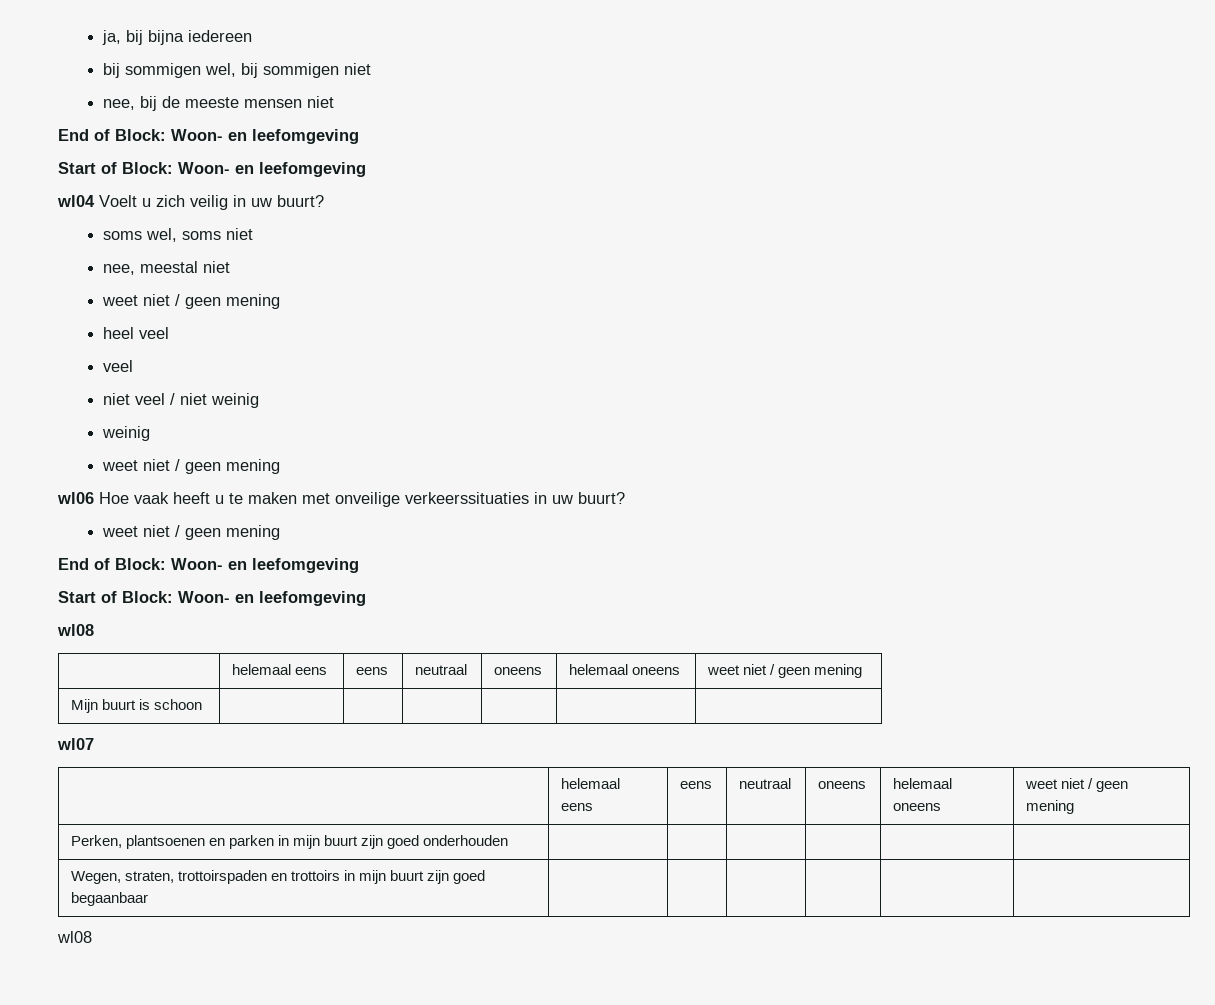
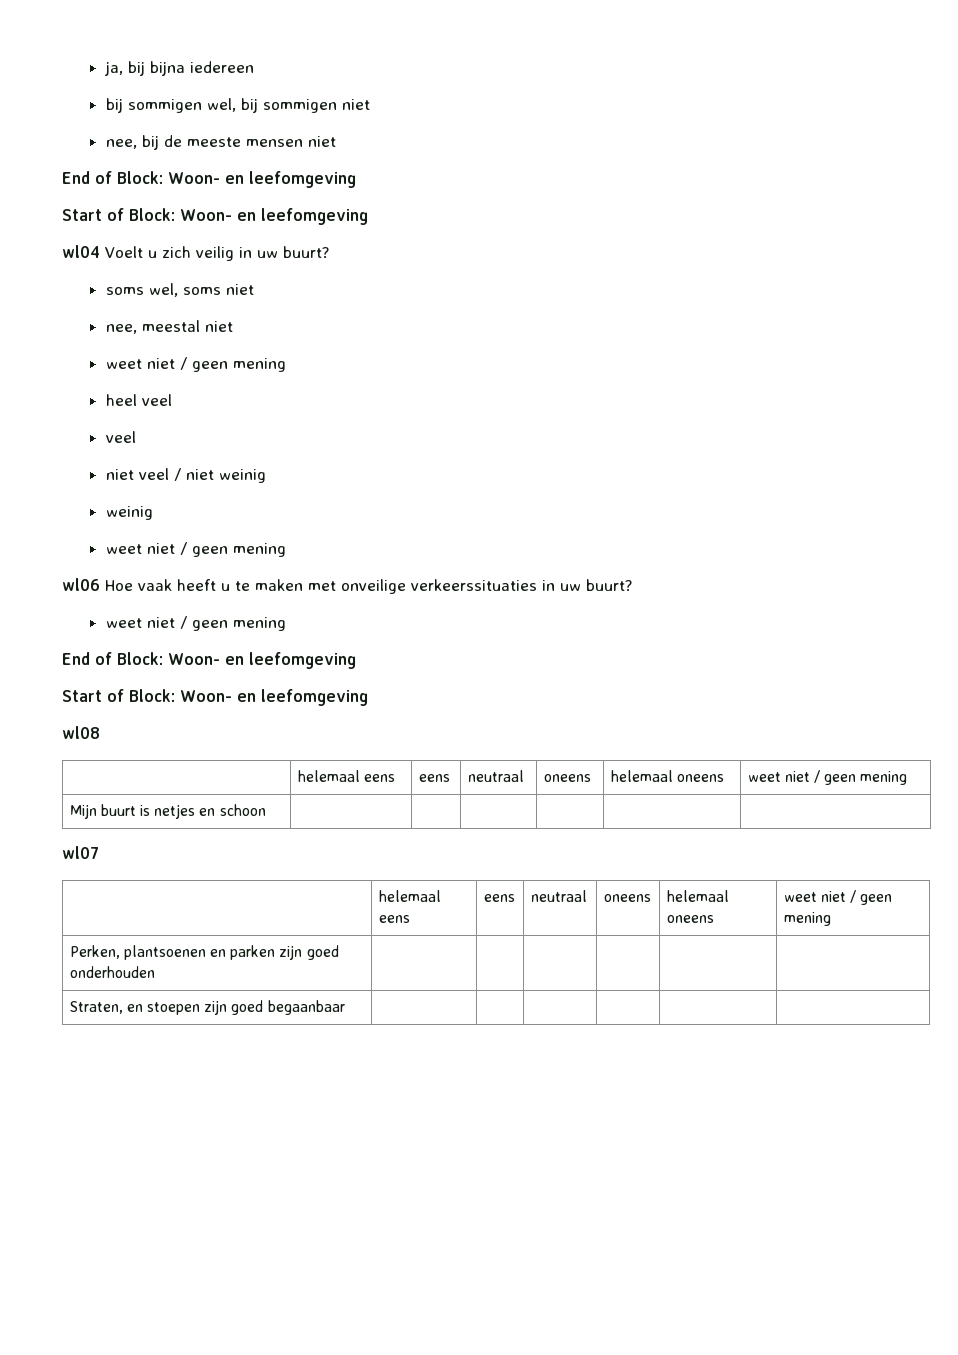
- Mijn buurt is schoon | | | | | |
+ Mijn buurt is netjes en schoon | | | | | |
- Perken, plantsoenen en parken in mijn buurt zijn goed onderhouden | | | | | |
+ Perken, plantsoenen en parken zijn goed onderhouden | | | | | |
- Wegen, straten, trottoirspaden en trottoirs in mijn buurt zijn goed begaanbaar | | | | | |
- wl08
+ Straten, en stoepen zijn goed begaanbaar | | | | | |

